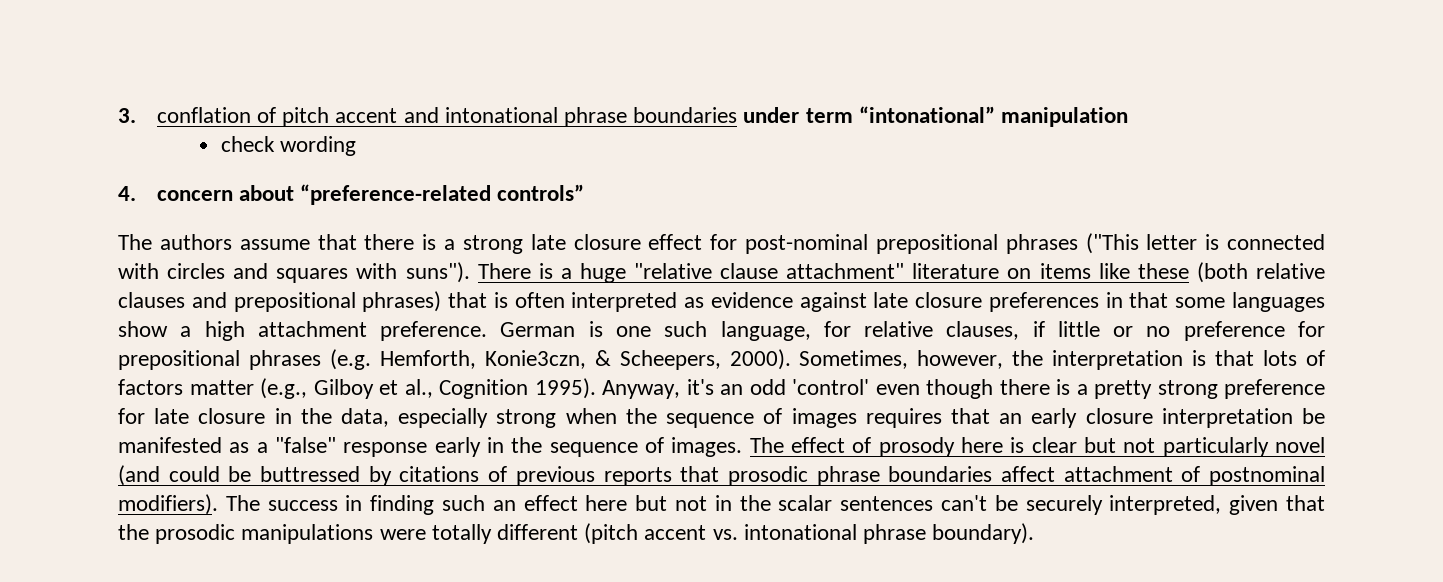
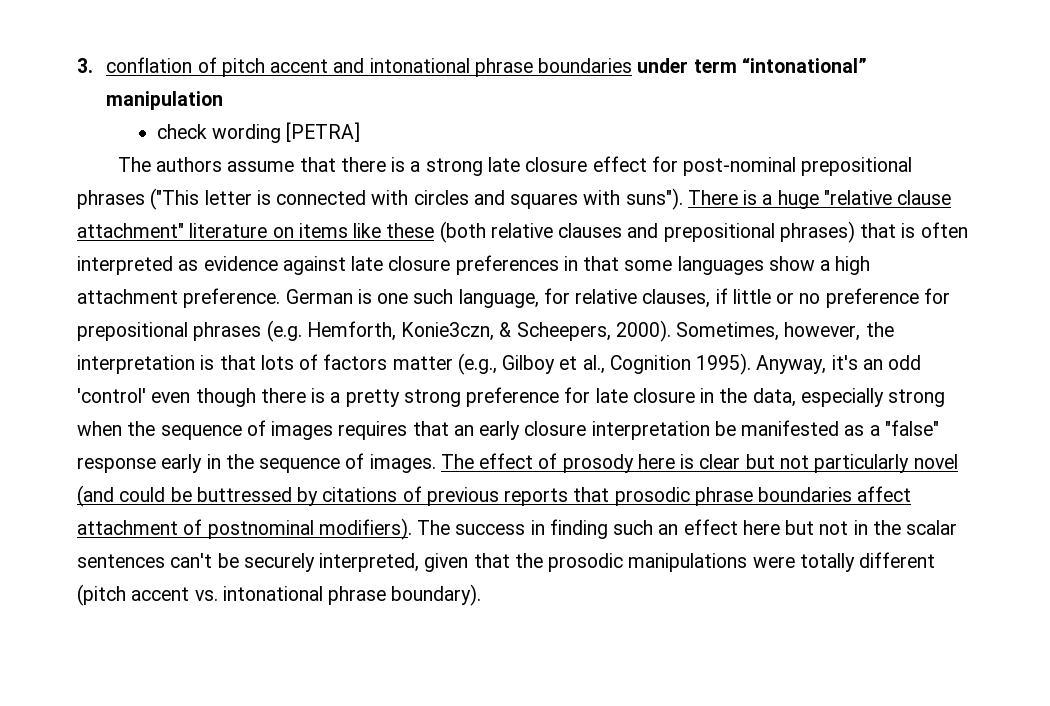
- check wording
- 4. concern about “preference-related controls”
+ check wording [PETRA]

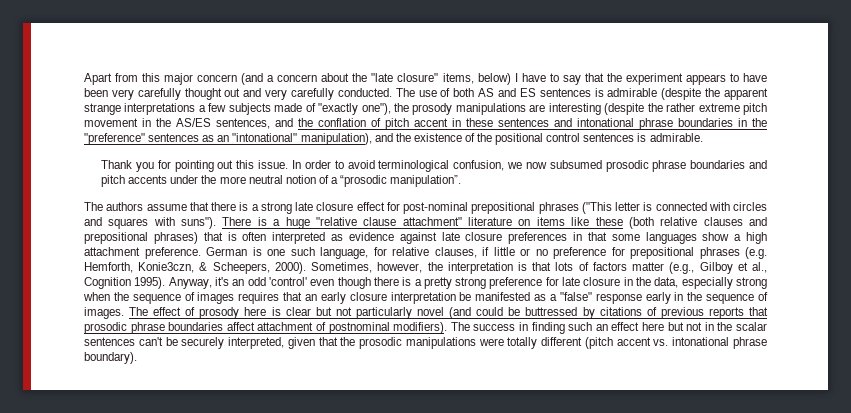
- 3. conflation of pitch accent and intonational phrase boundaries under term “intonational” manipulation
- check wording [PETRA]
+ Apart from this major concern (and a concern about the "late closure" items, below) I have to say that the experiment appears to have been very carefully thought out and very carefully conducted. The use of both AS and ES sentences is admirable (despite the apparent strange interpretations a few subjects made of "exactly one"), the prosody manipulations are interesting (despite the rather extreme pitch movement in the AS/ES sentences, and the conflation of pitch accent in these sentences and intonational phrase boundaries in the "preference" sentences as an "intonational" manipulation), and the existence of the positional control sentences is admirable.
+ Thank you for pointing out this issue. In order to avoid terminological confusion, we now subsumed prosodic phrase boundaries and pitch accents under the more neutral notion of a “prosodic manipulation”.

